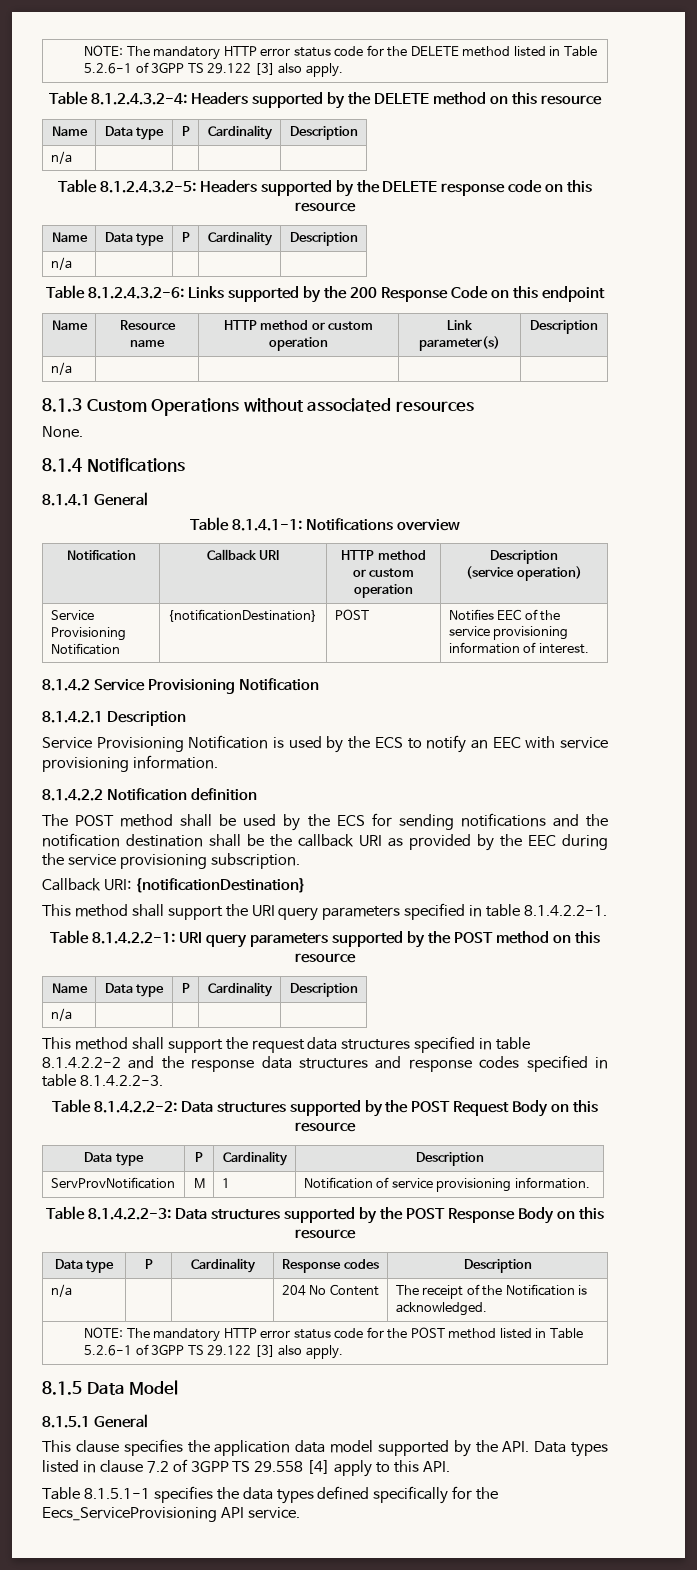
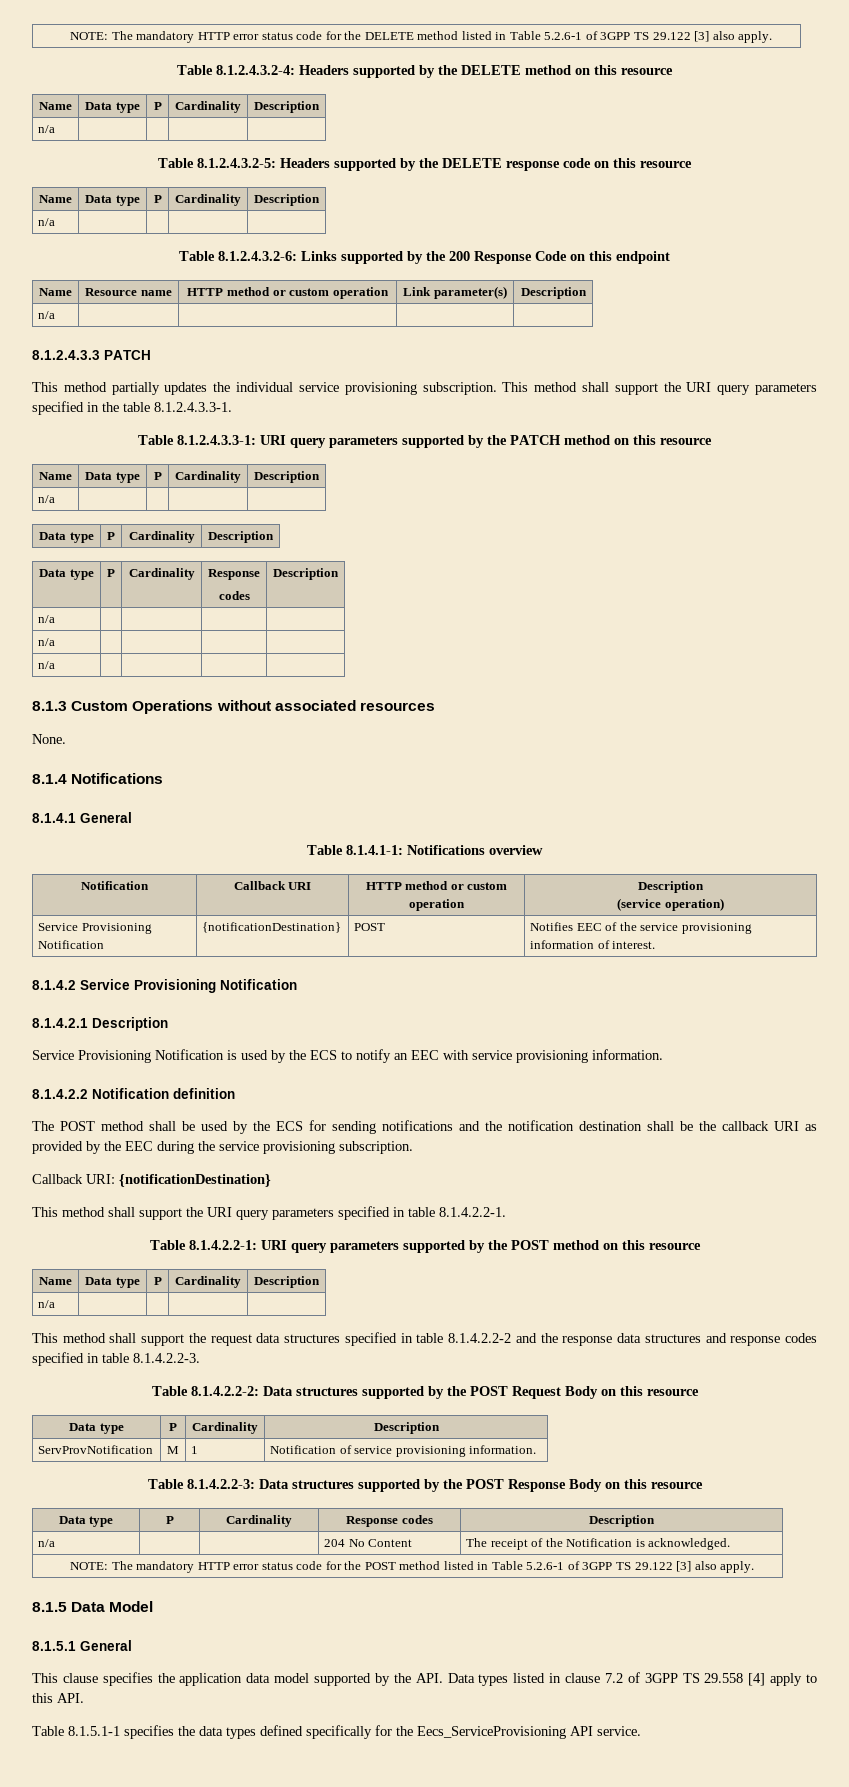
+ 8.1.2.4.3.3 PATCH
+ This method partially updates the individual service provisioning subscription. This method shall support the URI query parameters specified in the table 8.1.2.4.3.3-1.
+ Table 8.1.2.4.3.3-1: URI query parameters supported by the PATCH method on this resource
+ Name | Data type | P | Cardinality | Description
+ n/a | | | |
+ Data type | P | Cardinality | Description
+ Data type | P | Cardinality | Response
+ codes | Description
+ n/a | | | |
+ n/a | | | |
+ n/a | | | |

